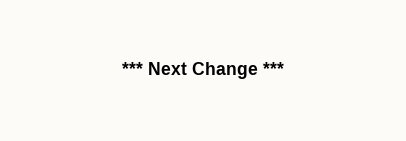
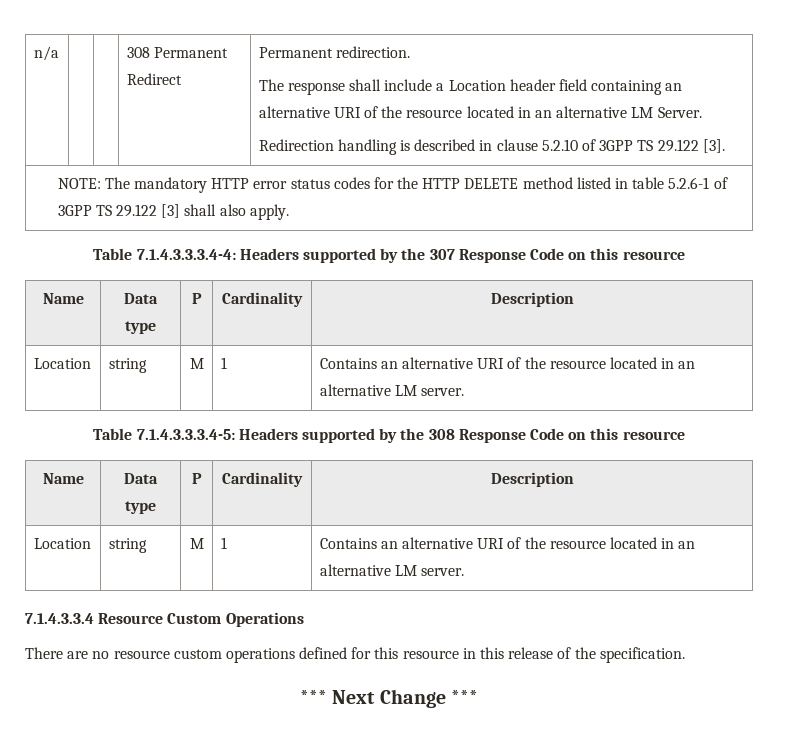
+ n/a | | | 308 Permanent Redirect | Permanent redirection.
+ The response shall include a Location header field containing an alternative URI of the resource located in an alternative LM Server.
+ Redirection handling is described in clause 5.2.10 of 3GPP TS 29.122 [3].
+ NOTE: The mandatory HTTP error status codes for the HTTP DELETE method listed in table 5.2.6-1 of 3GPP TS 29.122 [3] shall also apply.
+ Table 7.1.4.3.3.3.4-4: Headers supported by the 307 Response Code on this resource
+ Name | Data type | P | Cardinality | Description
+ Location | string | M | 1 | Contains an alternative URI of the resource located in an alternative LM server.
+ Table 7.1.4.3.3.3.4-5: Headers supported by the 308 Response Code on this resource
+ Name | Data type | P | Cardinality | Description
+ Location | string | M | 1 | Contains an alternative URI of the resource located in an alternative LM server.
+ 7.1.4.3.3.4 Resource Custom Operations
+ There are no resource custom operations defined for this resource in this release of the specification.

